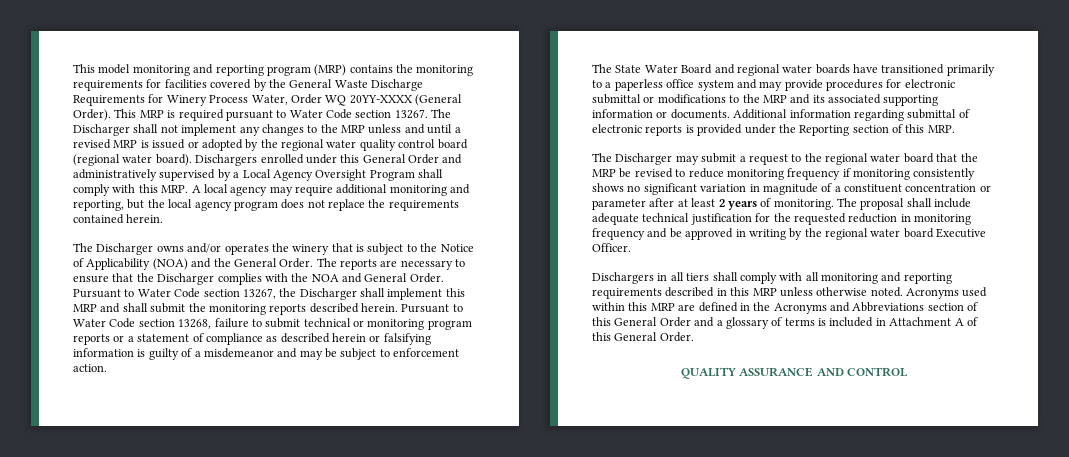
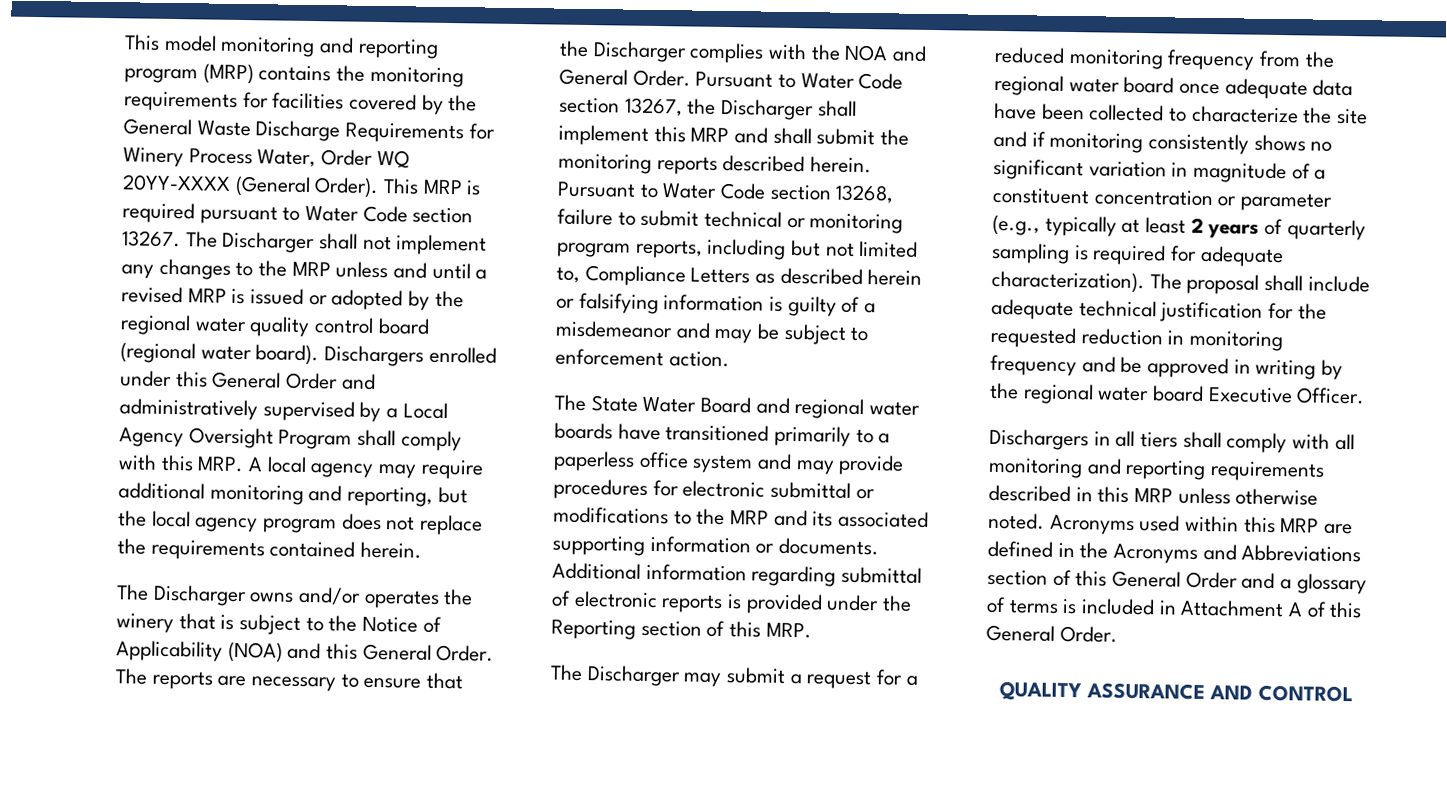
- The Discharger owns and/or operates the winery that is subject to the Notice of Applicability (NOA) and the General Order.
+ The Discharger owns and/or operates the winery that is subject to the Notice of Applicability (NOA) and this General Order.
- Pursuant to Water Code section 13268, failure to submit technical or monitoring program reports or a statement of compliance as described herein or falsifying information is guilty of a misdemeanor and may be subject to enforcement action.
+ Pursuant to Water Code section 13268, failure to submit technical or monitoring program reports, including but not limited to, Compliance Letters as described herein or falsifying information is guilty of a misdemeanor and may be subject to enforcement action.
- The Discharger may submit a request to the regional water board that the MRP be revised to reduce monitoring frequency if monitoring consistently shows no significant variation in magnitude of a constituent concentration or parameter after at least 2 years of monitoring.
+ The Discharger may submit a request for a reduced monitoring frequency from the regional water board once adequate data have been collected to characterize the site and if monitoring consistently shows no significant variation in magnitude of a constituent concentration or parameter (e.g., typically at least 2 years of quarterly sampling is required for adequate characterization).

